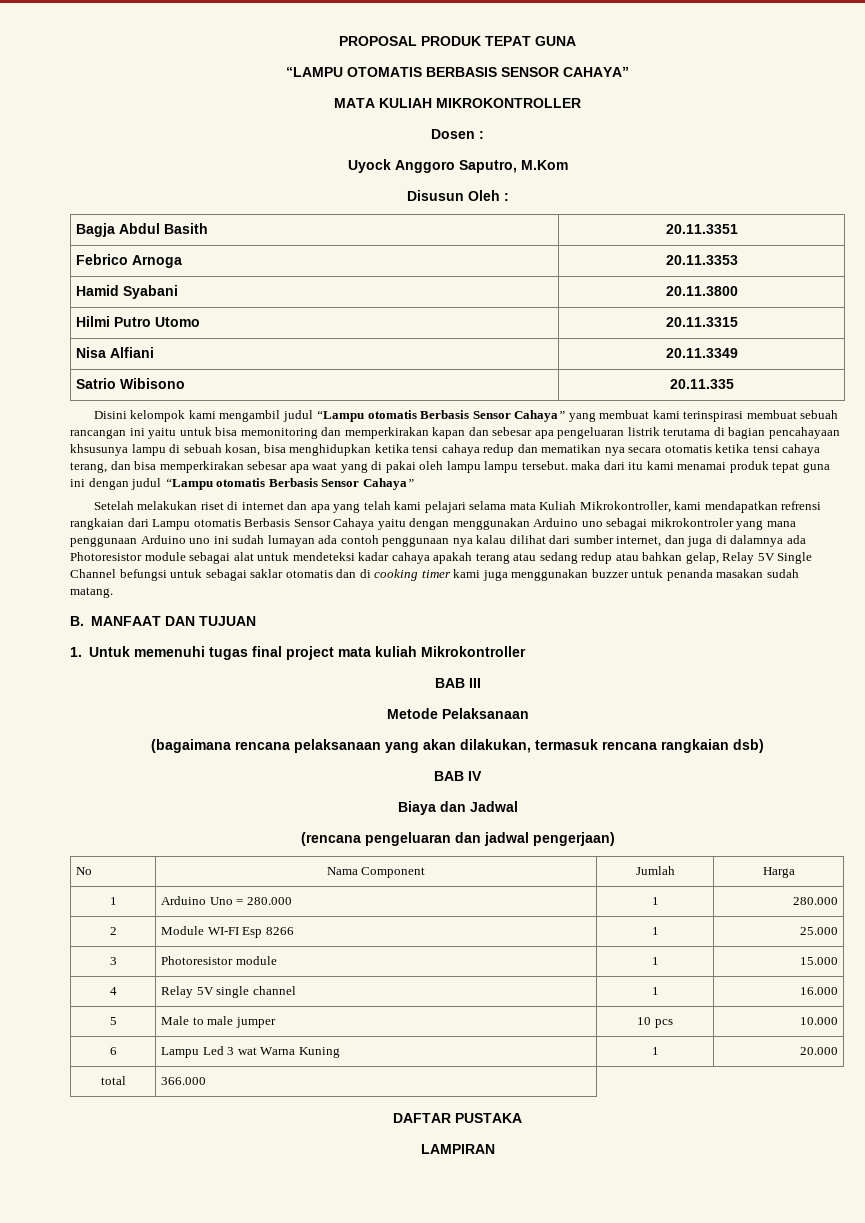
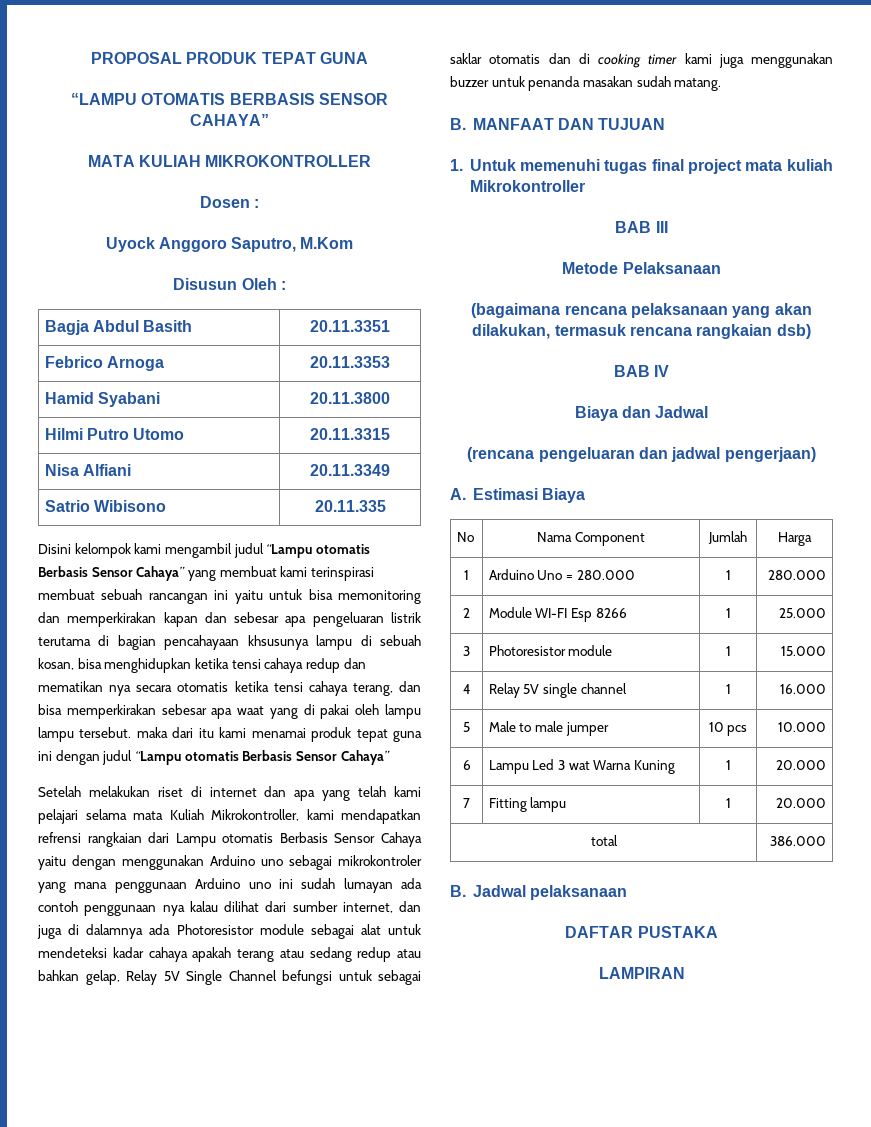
+ A. Estimasi Biaya
- total | 366.000
+ 7 | Fitting lampu | 1 | 20.000
+ total | 386.000
+ B. Jadwal pelaksanaan

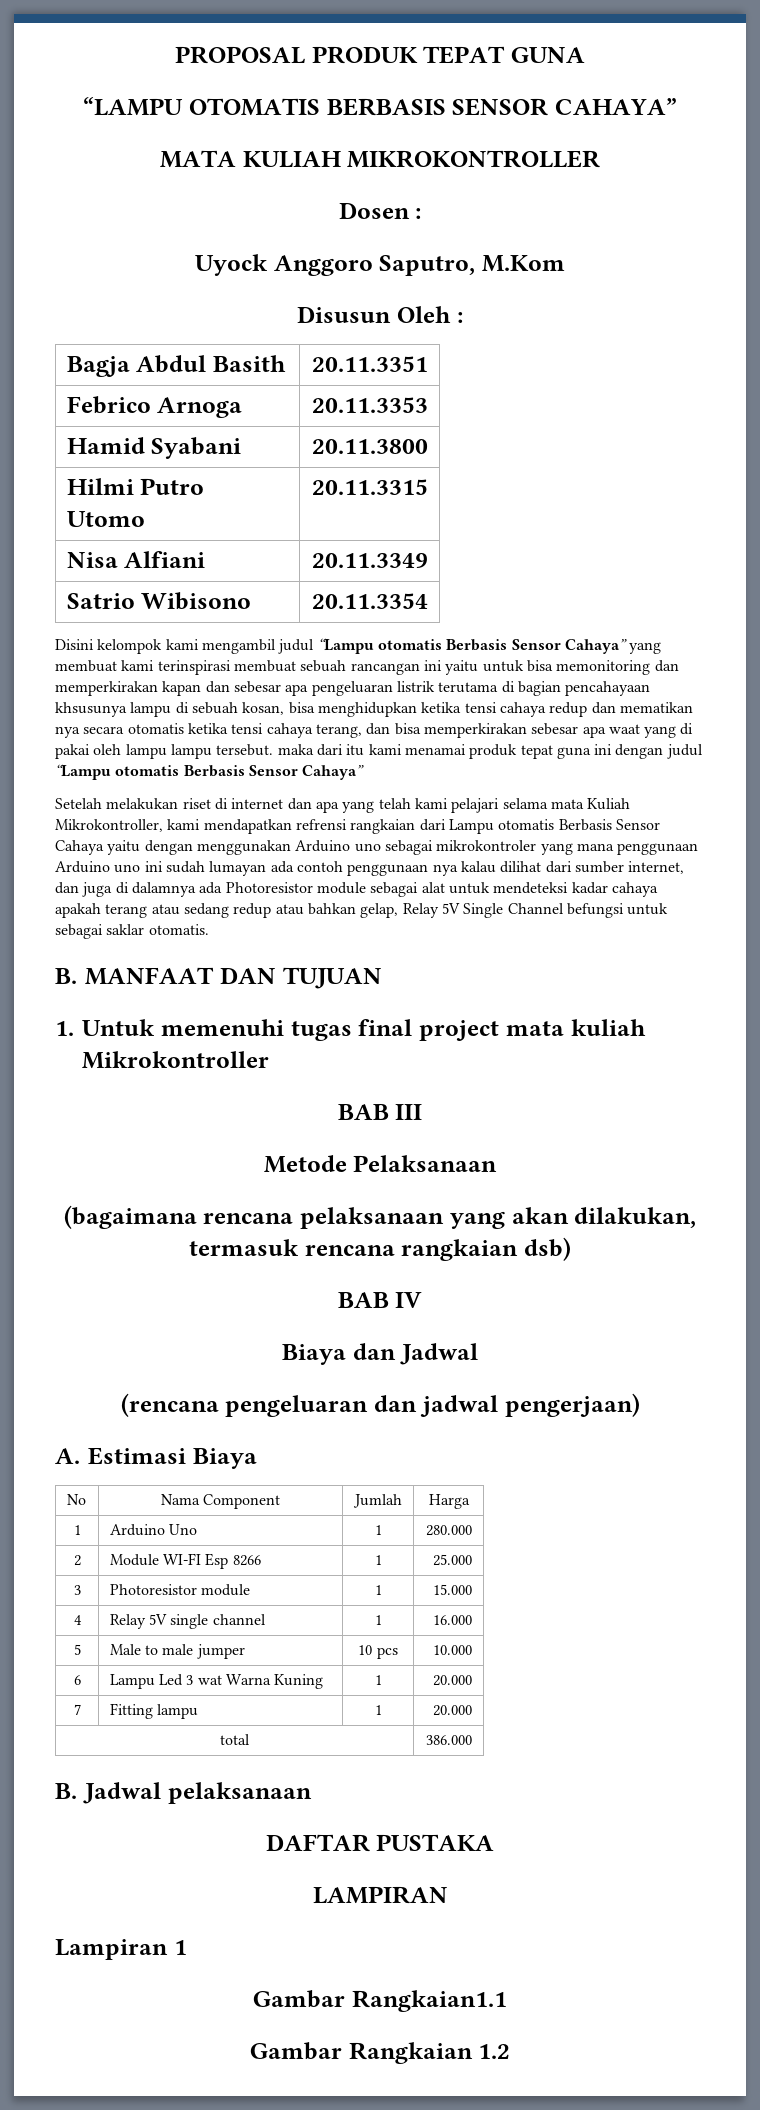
- Satrio Wibisono | 20.11.335
+ Satrio Wibisono | 20.11.3354
- Setelah melakukan riset di internet dan apa yang telah kami pelajari selama mata Kuliah Mikrokontroller, kami mendapatkan refrensi rangkaian dari Lampu otomatis Berbasis Sensor Cahaya yaitu dengan menggunakan Arduino uno sebagai mikrokontroler yang mana penggunaan Arduino uno ini sudah lumayan ada contoh penggunaan nya kalau dilihat dari sumber internet, dan juga di dalamnya ada Photoresistor module sebagai alat untuk mendeteksi kadar cahaya apakah terang atau sedang redup atau bahkan gelap, Relay 5V Single Channel befungsi untuk sebagai saklar otomatis dan di cooking timer kami juga menggunakan buzzer untuk penanda masakan sudah matang.
+ Setelah melakukan riset di internet dan apa yang telah kami pelajari selama mata Kuliah Mikrokontroller, kami mendapatkan refrensi rangkaian dari Lampu otomatis Berbasis Sensor Cahaya yaitu dengan menggunakan Arduino uno sebagai mikrokontroler yang mana penggunaan Arduino uno ini sudah lumayan ada contoh penggunaan nya kalau dilihat dari sumber internet, dan juga di dalamnya ada Photoresistor module sebagai alat untuk mendeteksi kadar cahaya apakah terang atau sedang redup atau bahkan gelap, Relay 5V Single Channel befungsi untuk sebagai saklar otomatis.
- 1 | Arduino Uno = 280.000 | 1 | 280.000
+ 1 | Arduino Uno | 1 | 280.000
+ Lampiran 1
+ Gambar Rangkaian1.1
+ Gambar Rangkaian 1.2

